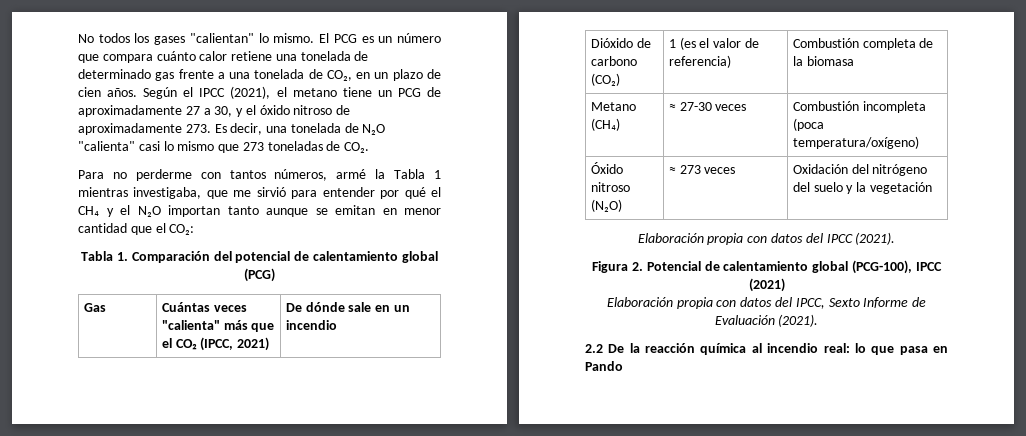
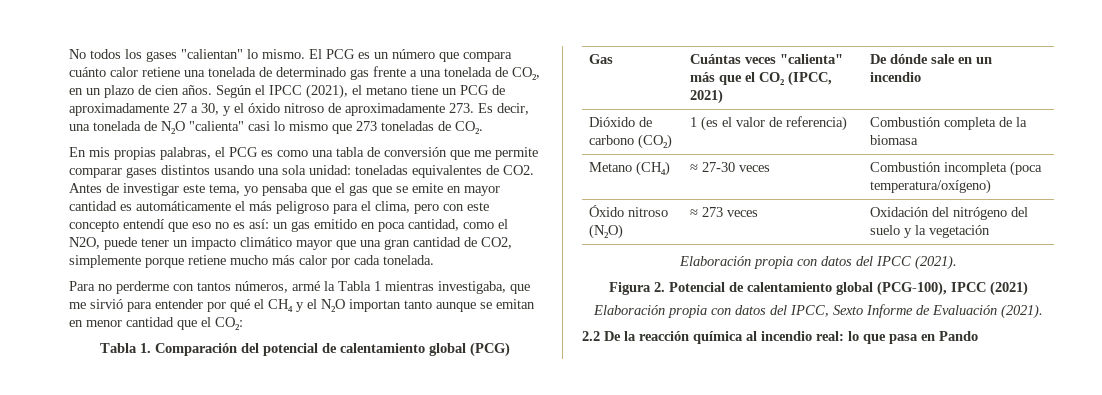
+ En mis propias palabras, el PCG es como una tabla de conversión que me permite comparar gases distintos usando una sola unidad: toneladas equivalentes de CO2. Antes de investigar este tema, yo pensaba que el gas que se emite en mayor cantidad es automáticamente el más peligroso para el clima, pero con este concepto entendí que eso no es así: un gas emitido en poca cantidad, como el N2O, puede tener un impacto climático mayor que una gran cantidad de CO2, simplemente porque retiene mucho más calor por cada tonelada.

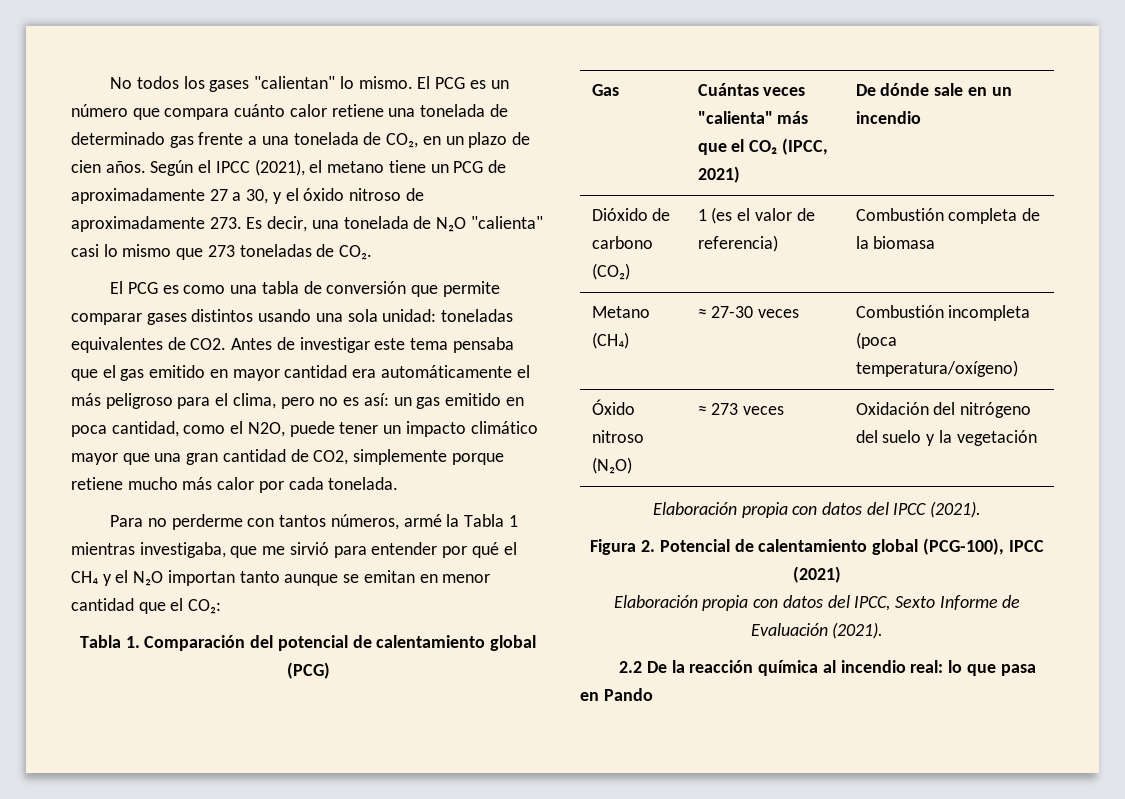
- En mis propias palabras, el PCG es como una tabla de conversión que me permite comparar gases distintos usando una sola unidad:
+ El PCG es como una tabla de conversión que permite comparar gases distintos usando una sola unidad:
- toneladas equivalentes de CO2. Antes de investigar este tema, yo pensaba que el gas que se emite en mayor cantidad es automáticamente el más peligroso para el clima, pero con este concepto entendí que eso no es así:
+ toneladas equivalentes de CO2. Antes de investigar este tema pensaba que el gas emitido en mayor cantidad era automáticamente el más peligroso para el clima, pero no es así:

